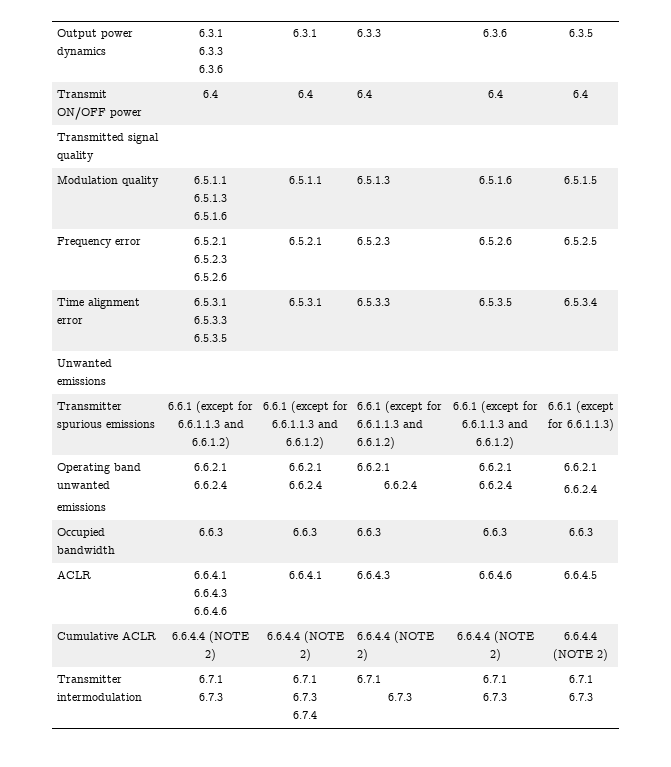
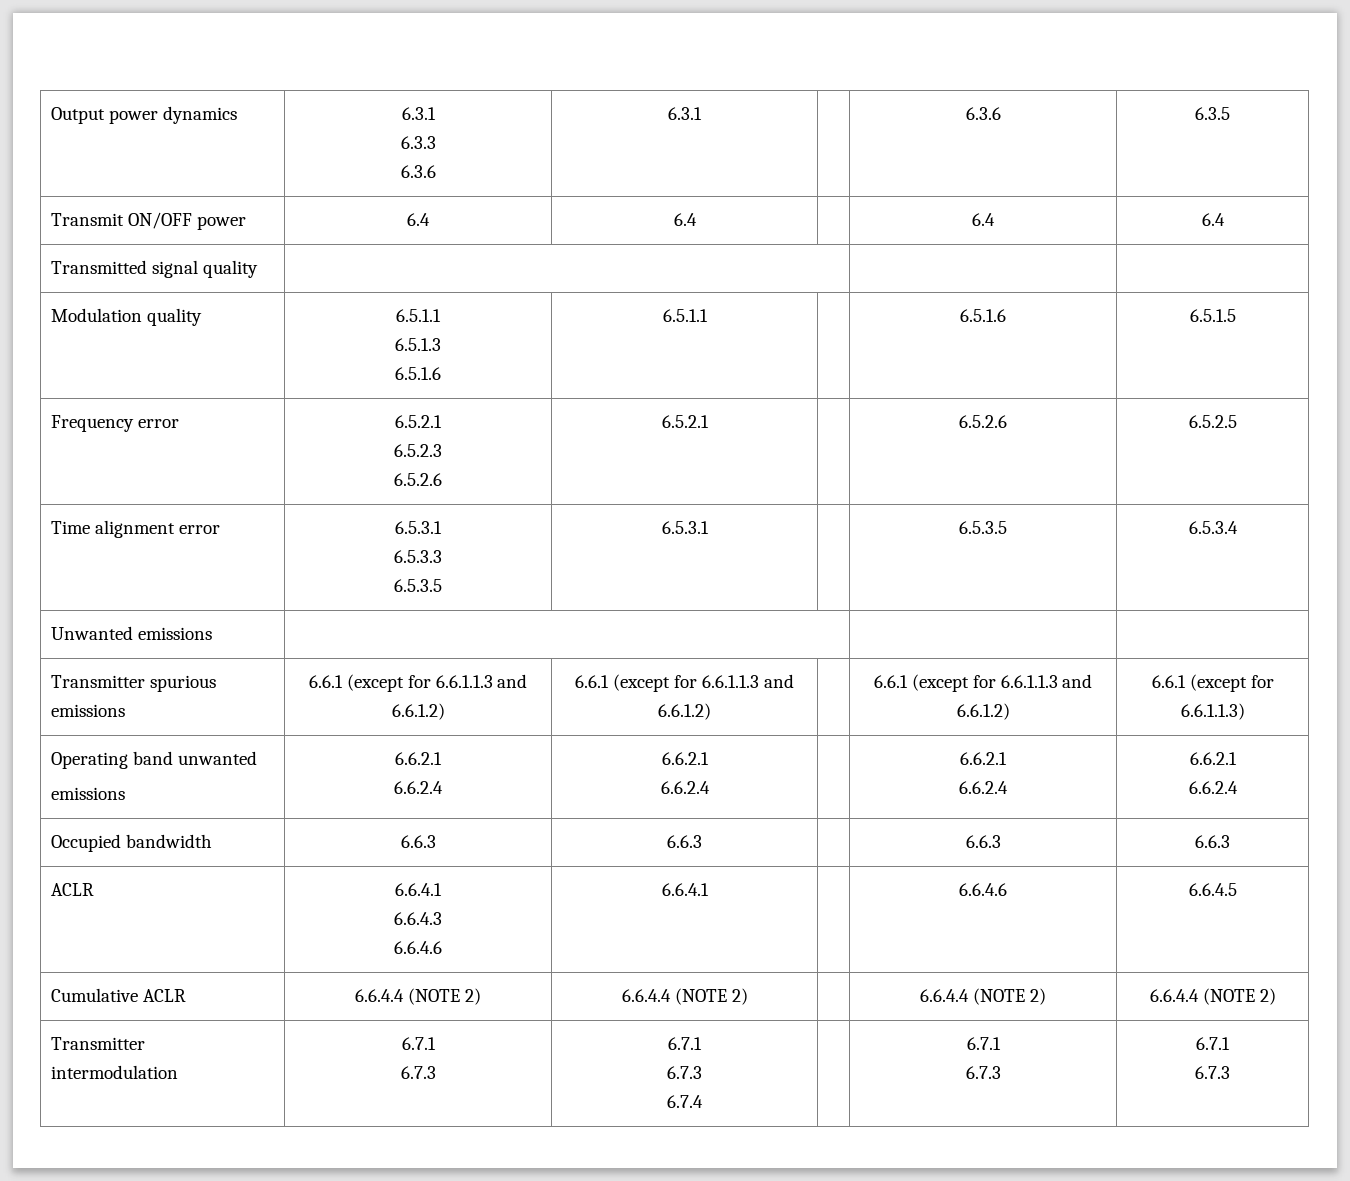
  Output power dynamics | 6.3.1
  6.3.3
- 6.3.6 | 6.3.1 | 6.3.3 | 6.3.6 | 6.3.5
+ 6.3.6 | 6.3.1 | | 6.3.6 | 6.3.5
- Transmit ON/OFF power | 6.4 | 6.4 | 6.4 | 6.4 | 6.4
+ Transmit ON/OFF power | 6.4 | 6.4 | | 6.4 | 6.4
  Modulation quality | 6.5.1.1
  6.5.1.3
- 6.5.1.6 | 6.5.1.1 | 6.5.1.3 | 6.5.1.6 | 6.5.1.5
+ 6.5.1.6 | 6.5.1.1 | | 6.5.1.6 | 6.5.1.5
  Frequency error | 6.5.2.1
  6.5.2.3
- 6.5.2.6 | 6.5.2.1 | 6.5.2.3 | 6.5.2.6 | 6.5.2.5
+ 6.5.2.6 | 6.5.2.1 | | 6.5.2.6 | 6.5.2.5
  Time alignment error | 6.5.3.1
  6.5.3.3
- 6.5.3.5 | 6.5.3.1 | 6.5.3.3 | 6.5.3.5 | 6.5.3.4
+ 6.5.3.5 | 6.5.3.1 | | 6.5.3.5 | 6.5.3.4
- Transmitter spurious emissions | 6.6.1 (except for 6.6.1.1.3 and 6.6.1.2) | 6.6.1 (except for 6.6.1.1.3 and 6.6.1.2) | 6.6.1 (except for 6.6.1.1.3 and 6.6.1.2) | 6.6.1 (except for 6.6.1.1.3 and 6.6.1.2) | 6.6.1 (except for 6.6.1.1.3)
+ Transmitter spurious emissions | 6.6.1 (except for 6.6.1.1.3 and 6.6.1.2) | 6.6.1 (except for 6.6.1.1.3 and 6.6.1.2) | | 6.6.1 (except for 6.6.1.1.3 and 6.6.1.2) | 6.6.1 (except for 6.6.1.1.3)
  Operating band unwanted
  emissions | 6.6.2.1
  6.6.2.4 | 6.6.2.1
- 6.6.2.4 | 6.6.2.1
- 6.6.2.4 | 6.6.2.1
+ 6.6.2.4 | | 6.6.2.1
- Occupied bandwidth | 6.6.3 | 6.6.3 | 6.6.3 | 6.6.3 | 6.6.3
+ Occupied bandwidth | 6.6.3 | 6.6.3 | | 6.6.3 | 6.6.3
  ACLR | 6.6.4.1
  6.6.4.3
- 6.6.4.6 | 6.6.4.1 | 6.6.4.3 | 6.6.4.6 | 6.6.4.5
+ 6.6.4.6 | 6.6.4.1 | | 6.6.4.6 | 6.6.4.5
- Cumulative ACLR | 6.6.4.4 (NOTE 2) | 6.6.4.4 (NOTE 2) | 6.6.4.4 (NOTE 2) | 6.6.4.4 (NOTE 2) | 6.6.4.4 (NOTE 2)
+ Cumulative ACLR | 6.6.4.4 (NOTE 2) | 6.6.4.4 (NOTE 2) | | 6.6.4.4 (NOTE 2) | 6.6.4.4 (NOTE 2)
  Transmitter intermodulation | 6.7.1
  6.7.3 | 6.7.1
  6.7.3
- 6.7.4 | 6.7.1
- 6.7.3 | 6.7.1
+ 6.7.4 | | 6.7.1

